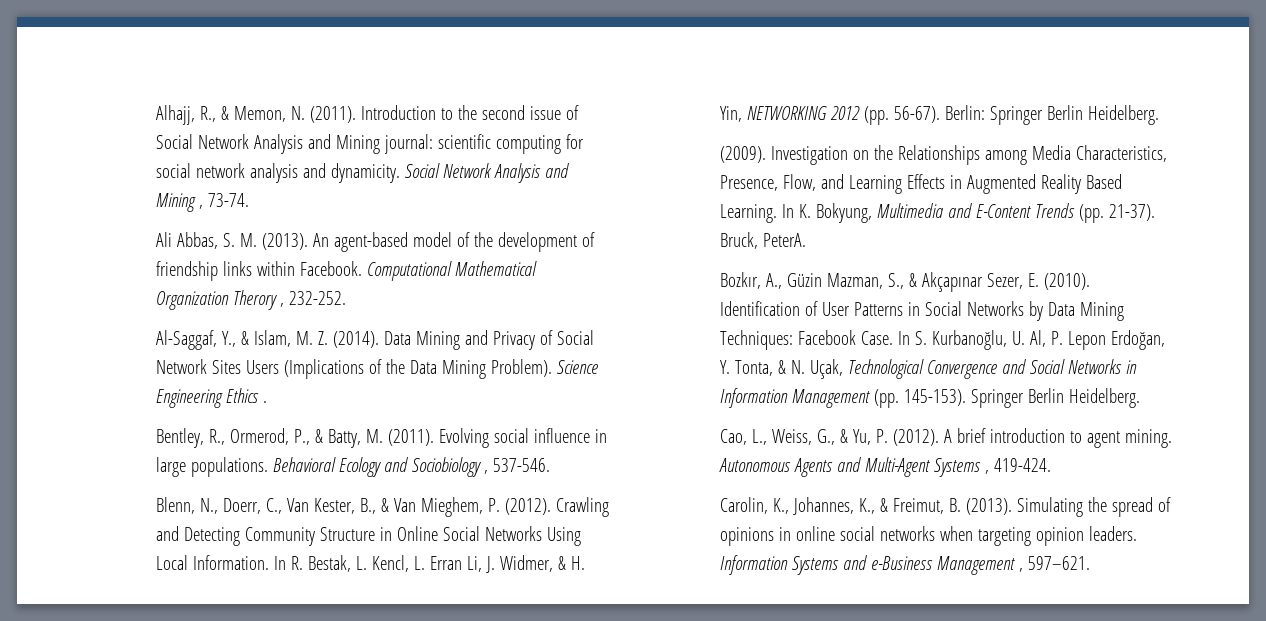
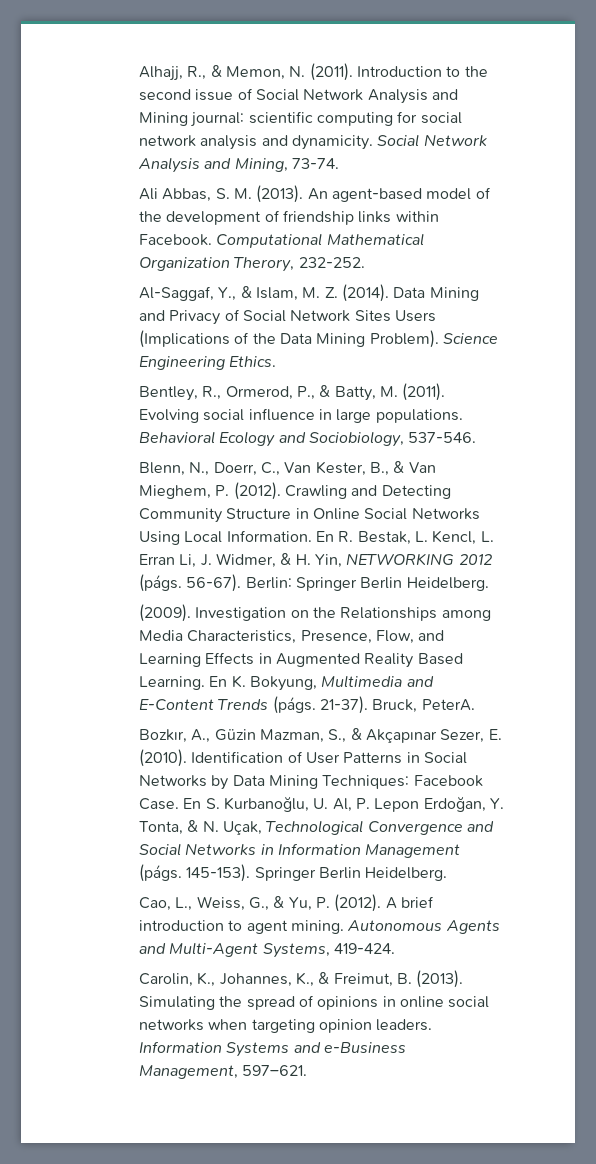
- Social Network Analysis and Mining , 73-74.
+ Social Network Analysis and Mining, 73-74.
- Computational Mathematical Organization Therory , 232-252.
+ Computational Mathematical Organization Therory, 232-252.
- Science Engineering Ethics .
+ Science Engineering Ethics.
- Behavioral Ecology and Sociobiology , 537-546.
+ Behavioral Ecology and Sociobiology, 537-546.
- In R. Bestak, L. Kencl, L. Erran Li, J. Widmer, & H. Yin, NETWORKING 2012 (pp. 56-67).
+ En R. Bestak, L. Kencl, L. Erran Li, J. Widmer, & H. Yin, NETWORKING 2012 (págs. 56-67).
- In K. Bokyung, Multimedia and E-Content Trends (pp. 21-37).
+ En K. Bokyung, Multimedia and E-Content Trends (págs. 21-37).
- In S. Kurbanoğlu, U. Al, P. Lepon Erdoğan, Y. Tonta, & N. Uçak, Technological Convergence and Social Networks in Information Management (pp. 145-153).
+ En S. Kurbanoğlu, U. Al, P. Lepon Erdoğan, Y. Tonta, & N. Uçak, Technological Convergence and Social Networks in Information Management (págs. 145-153).
- Autonomous Agents and Multi-Agent Systems , 419-424.
+ Autonomous Agents and Multi-Agent Systems, 419-424.
- Information Systems and e-Business Management , 597–621.
+ Information Systems and e-Business Management, 597–621.

